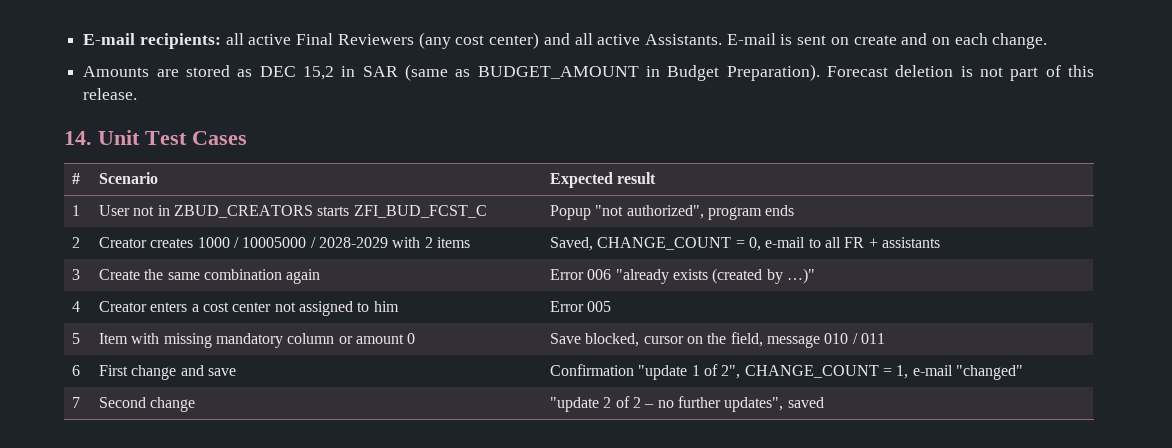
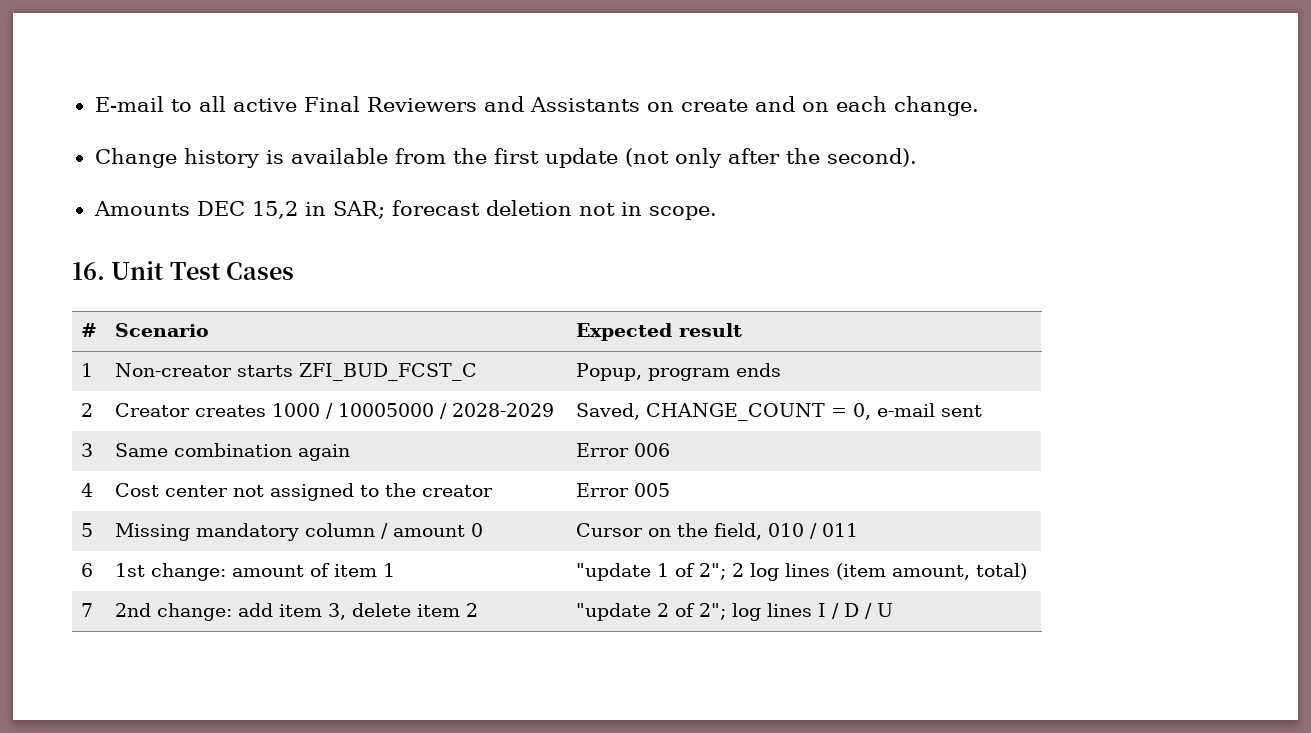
- E-mail recipients: all active Final Reviewers (any cost center) and all active Assistants. E-mail is sent on create and on each change.
+ E-mail to all active Final Reviewers and Assistants on create and on each change.
- Amounts are stored as DEC 15,2 in SAR (same as BUDGET_AMOUNT in Budget Preparation). Forecast deletion is not part of this release.
- 14. Unit Test Cases
+ Change history is available from the first update (not only after the second).
+ Amounts DEC 15,2 in SAR; forecast deletion not in scope.
+ 16. Unit Test Cases
- 1 | User not in ZBUD_CREATORS starts ZFI_BUD_FCST_C | Popup "not authorized", program ends
+ 1 | Non-creator starts ZFI_BUD_FCST_C | Popup, program ends
- 2 | Creator creates 1000 / 10005000 / 2028-2029 with 2 items | Saved, CHANGE_COUNT = 0, e-mail to all FR + assistants
- 3 | Create the same combination again | Error 006 "already exists (created by …)"
- 4 | Creator enters a cost center not assigned to him | Error 005
+ 2 | Creator creates 1000 / 10005000 / 2028-2029 | Saved, CHANGE_COUNT = 0, e-mail sent
+ 3 | Same combination again | Error 006
+ 4 | Cost center not assigned to the creator | Error 005
- 5 | Item with missing mandatory column or amount 0 | Save blocked, cursor on the field, message 010 / 011
+ 5 | Missing mandatory column / amount 0 | Cursor on the field, 010 / 011
- 6 | First change and save | Confirmation "update 1 of 2", CHANGE_COUNT = 1, e-mail "changed"
- 7 | Second change | "update 2 of 2 – no further updates", saved
+ 6 | 1st change: amount of item 1 | "update 1 of 2"; 2 log lines (item amount, total)
+ 7 | 2nd change: add item 3, delete item 2 | "update 2 of 2"; log lines I / D / U

